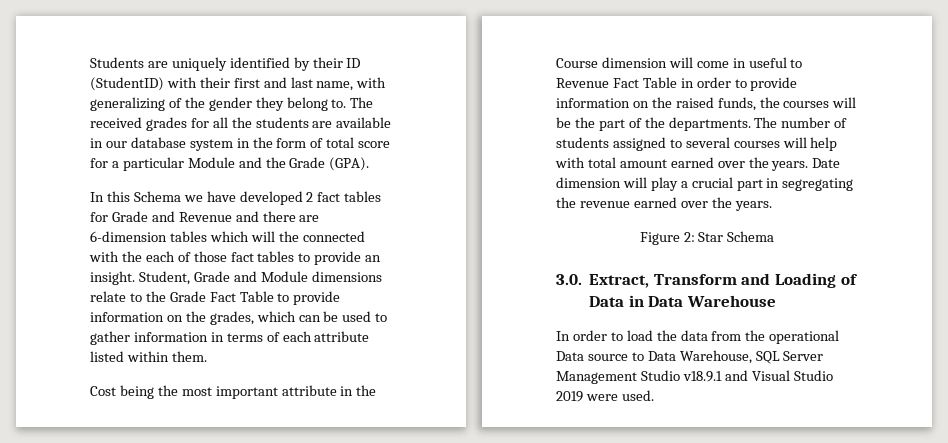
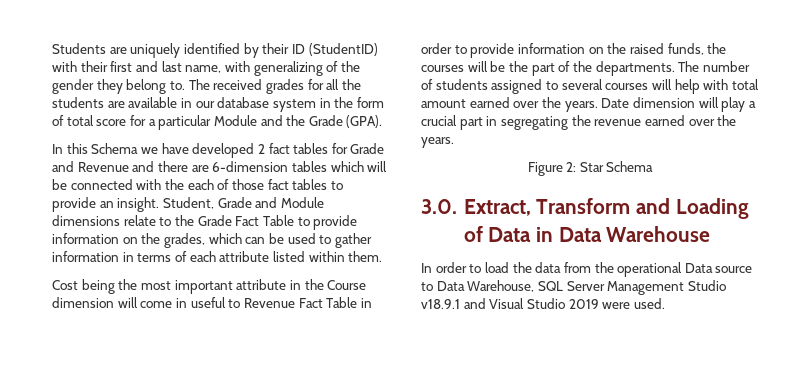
- In this Schema we have developed 2 fact tables for Grade and Revenue and there are 6-dimension tables which will the connected with the each of those fact tables to provide an insight.
+ In this Schema we have developed 2 fact tables for Grade and Revenue and there are 6-dimension tables which will be connected with the each of those fact tables to provide an insight.

